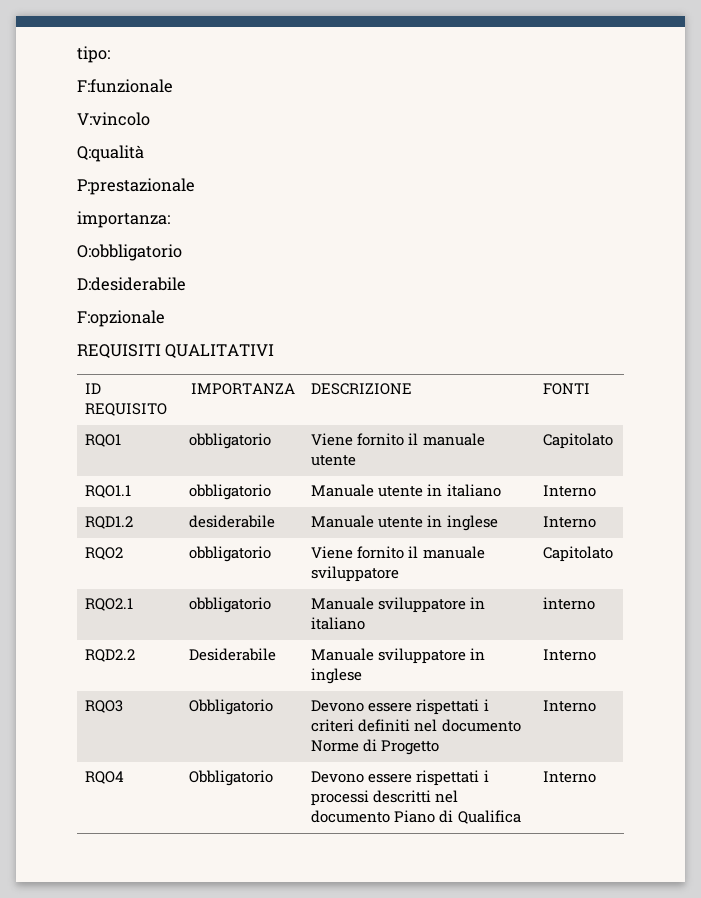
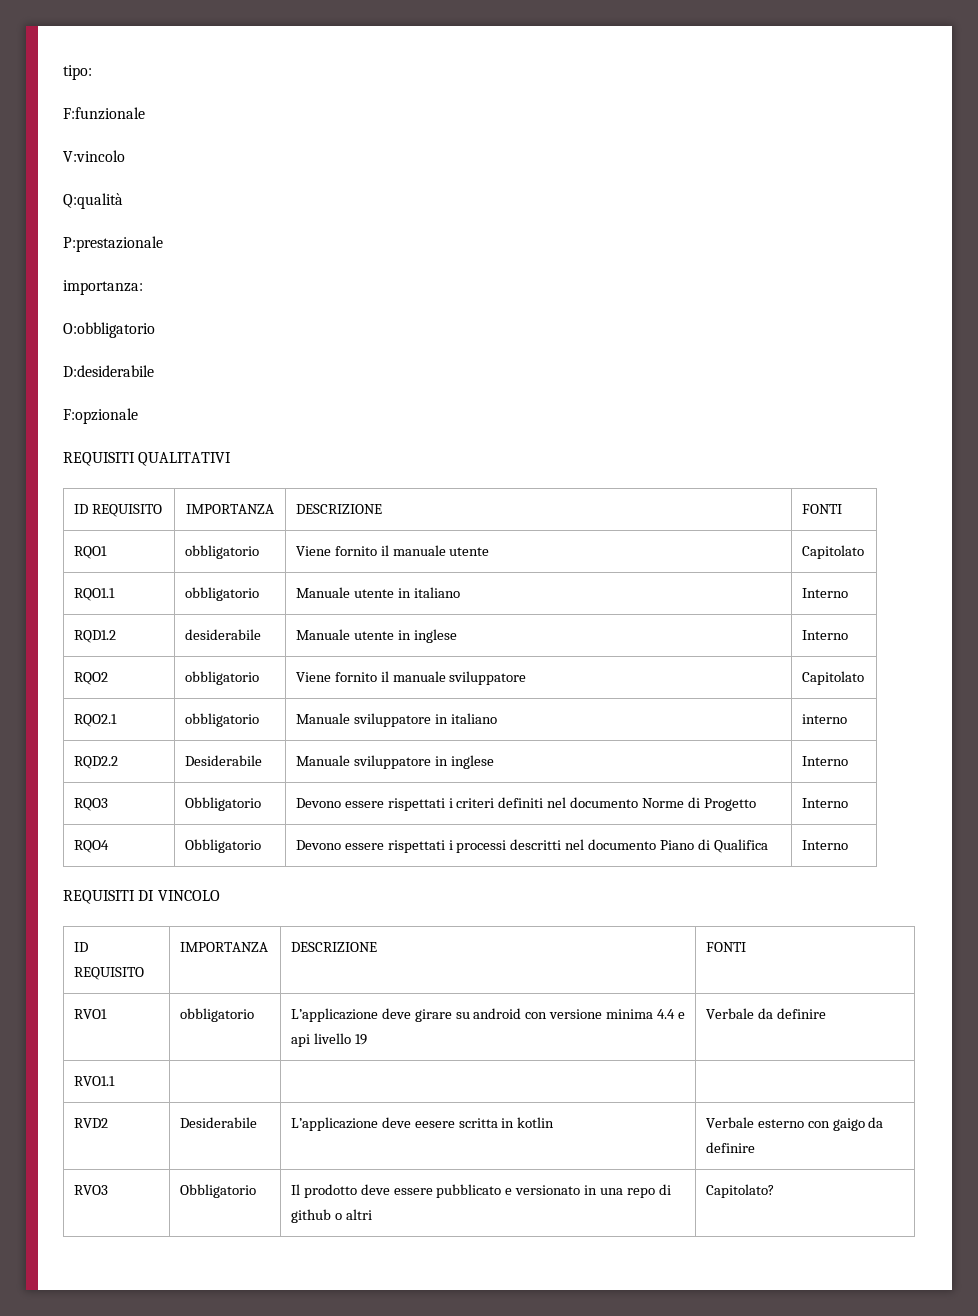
+ REQUISITI DI VINCOLO
+ ID REQUISITO | IMPORTANZA | DESCRIZIONE | FONTI
+ RVO1 | obbligatorio | L’applicazione deve girare su android con versione minima 4.4 e api livello 19 | Verbale da definire
+ RVO1.1 | | |
+ RVD2 | Desiderabile | L’applicazione deve eesere scritta in kotlin | Verbale esterno con gaigo da definire
+ RVO3 | Obbligatorio | Il prodotto deve essere pubblicato e versionato in una repo di github o altri | Capitolato?

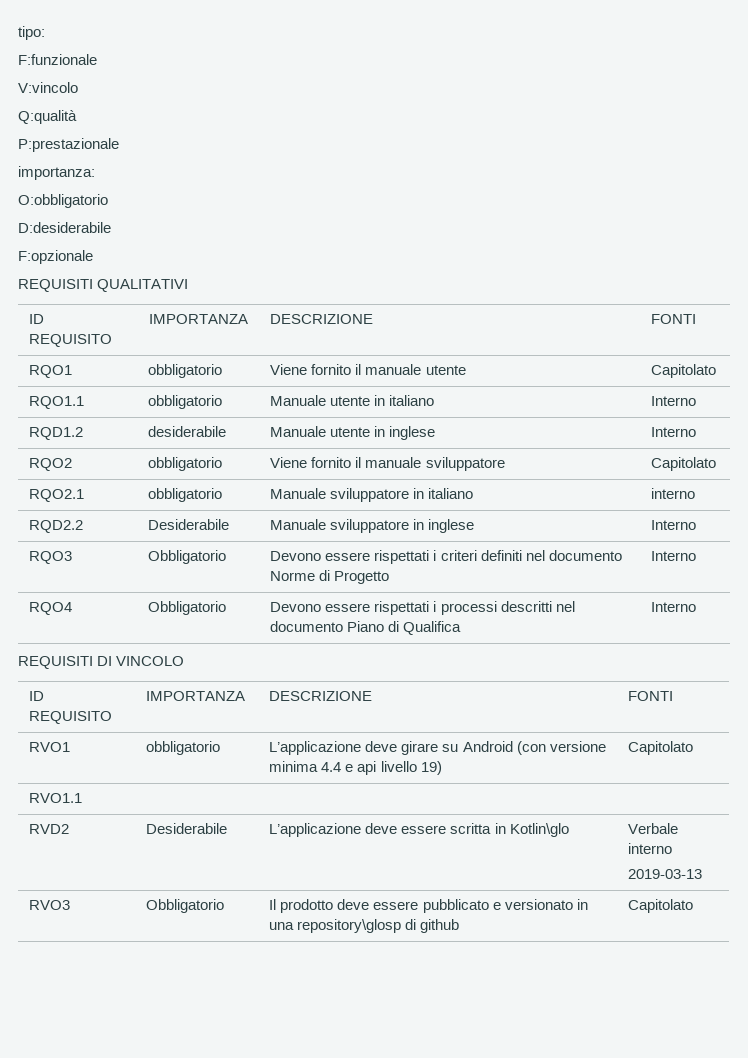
- RVO1 | obbligatorio | L’applicazione deve girare su android con versione minima 4.4 e api livello 19 | Verbale da definire
+ RVO1 | obbligatorio | L’applicazione deve girare su Android (con versione minima 4.4 e api livello 19) | Capitolato
- RVD2 | Desiderabile | L’applicazione deve eesere scritta in kotlin | Verbale esterno con gaigo da definire
+ RVD2 | Desiderabile | L’applicazione deve essere scritta in Kotlin\glo | Verbale interno
+ 2019-03-13
- RVO3 | Obbligatorio | Il prodotto deve essere pubblicato e versionato in una repo di github o altri | Capitolato?
+ RVO3 | Obbligatorio | Il prodotto deve essere pubblicato e versionato in una repository\glosp di github | Capitolato

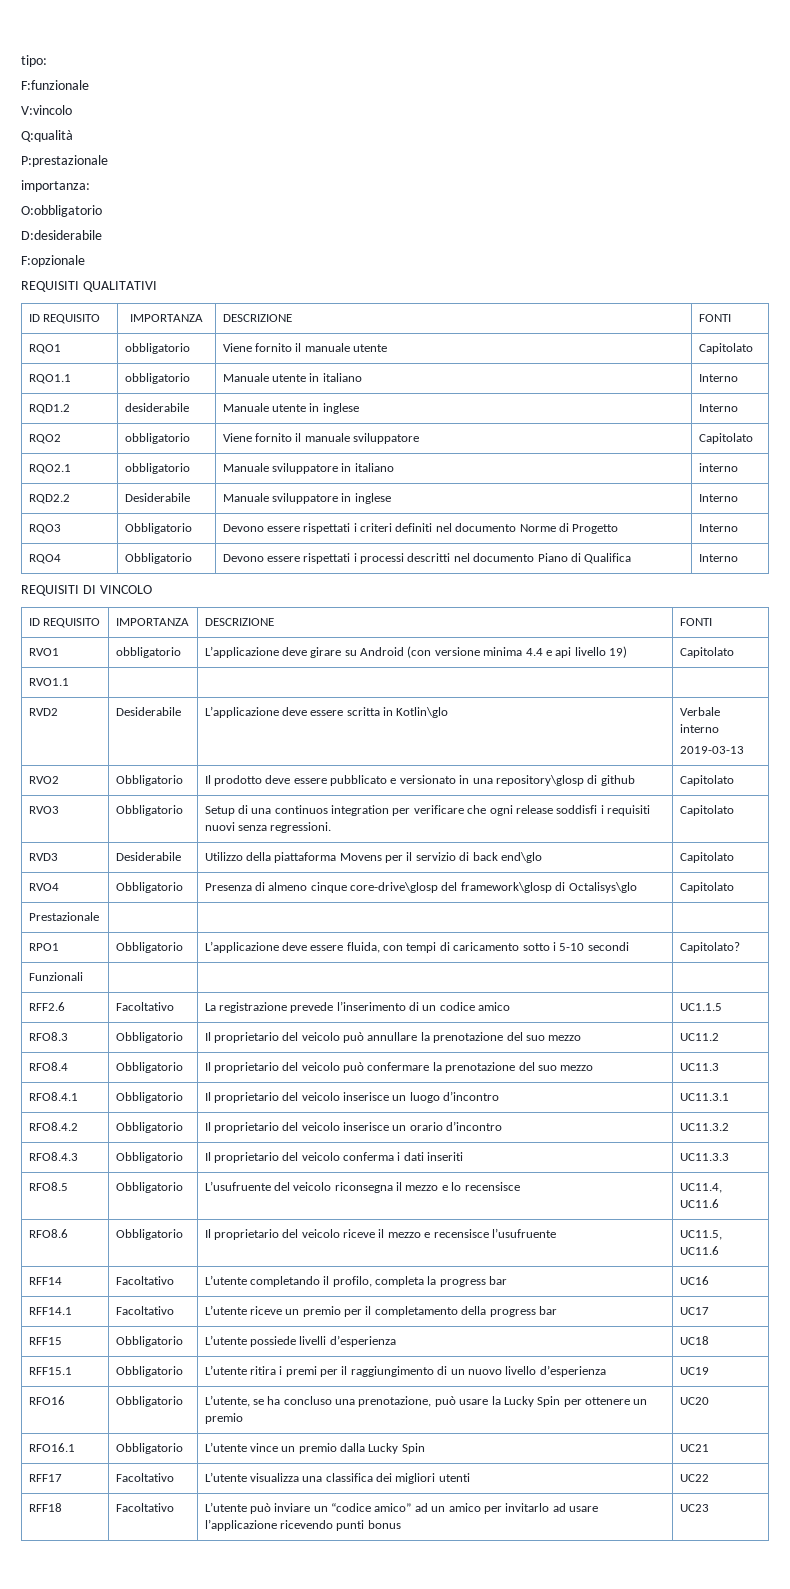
- RVO3 | Obbligatorio | Il prodotto deve essere pubblicato e versionato in una repository\glosp di github | Capitolato
+ RVO2 | Obbligatorio | Il prodotto deve essere pubblicato e versionato in una repository\glosp di github | Capitolato
+ RVO3 | Obbligatorio | Setup di una continuos integration per verificare che ogni release soddisfi i requisiti nuovi senza regressioni. | Capitolato
+ RVD3 | Desiderabile | Utilizzo della piattaforma Movens per il servizio di back end\glo | Capitolato
+ RVO4 | Obbligatorio | Presenza di almeno cinque core-drive\glosp del framework\glosp di Octalisys\glo | Capitolato
+ Prestazionale | | |
+ RPO1 | Obbligatorio | L’applicazione deve essere fluida, con tempi di caricamento sotto i 5-10 secondi | Capitolato?
+ Funzionali | | |
+ RFF2.6 | Facoltativo | La registrazione prevede l’inserimento di un codice amico | UC1.1.5
+ RFO8.3 | Obbligatorio | Il proprietario del veicolo può annullare la prenotazione del suo mezzo | UC11.2
+ RFO8.4 | Obbligatorio | Il proprietario del veicolo può confermare la prenotazione del suo mezzo | UC11.3
+ RFO8.4.1 | Obbligatorio | Il proprietario del veicolo inserisce un luogo d’incontro | UC11.3.1
+ RFO8.4.2 | Obbligatorio | Il proprietario del veicolo inserisce un orario d’incontro | UC11.3.2
+ RFO8.4.3 | Obbligatorio | Il proprietario del veicolo conferma i dati inseriti | UC11.3.3
+ RFO8.5 | Obbligatorio | L’usufruente del veicolo riconsegna il mezzo e lo recensisce | UC11.4, UC11.6
+ RFO8.6 | Obbligatorio | Il proprietario del veicolo riceve il mezzo e recensisce l’usufruente | UC11.5, UC11.6
+ RFF14 | Facoltativo | L’utente completando il profilo, completa la progress bar | UC16
+ RFF14.1 | Facoltativo | L’utente riceve un premio per il completamento della progress bar | UC17
+ RFF15 | Obbligatorio | L’utente possiede livelli d’esperienza | UC18
+ RFF15.1 | Obbligatorio | L’utente ritira i premi per il raggiungimento di un nuovo livello d’esperienza | UC19
+ RFO16 | Obbligatorio | L’utente, se ha concluso una prenotazione, può usare la Lucky Spin per ottenere un premio | UC20
+ RFO16.1 | Obbligatorio | L’utente vince un premio dalla Lucky Spin | UC21
+ RFF17 | Facoltativo | L’utente visualizza una classifica dei migliori utenti | UC22
+ RFF18 | Facoltativo | L’utente può inviare un “codice amico” ad un amico per invitarlo ad usare l’applicazione ricevendo punti bonus | UC23

